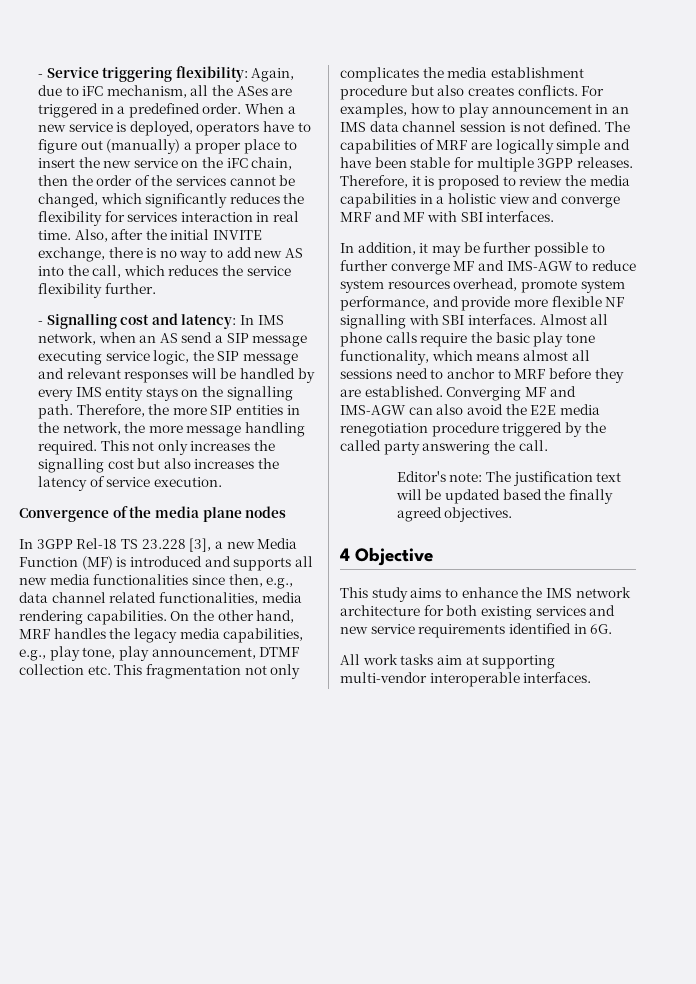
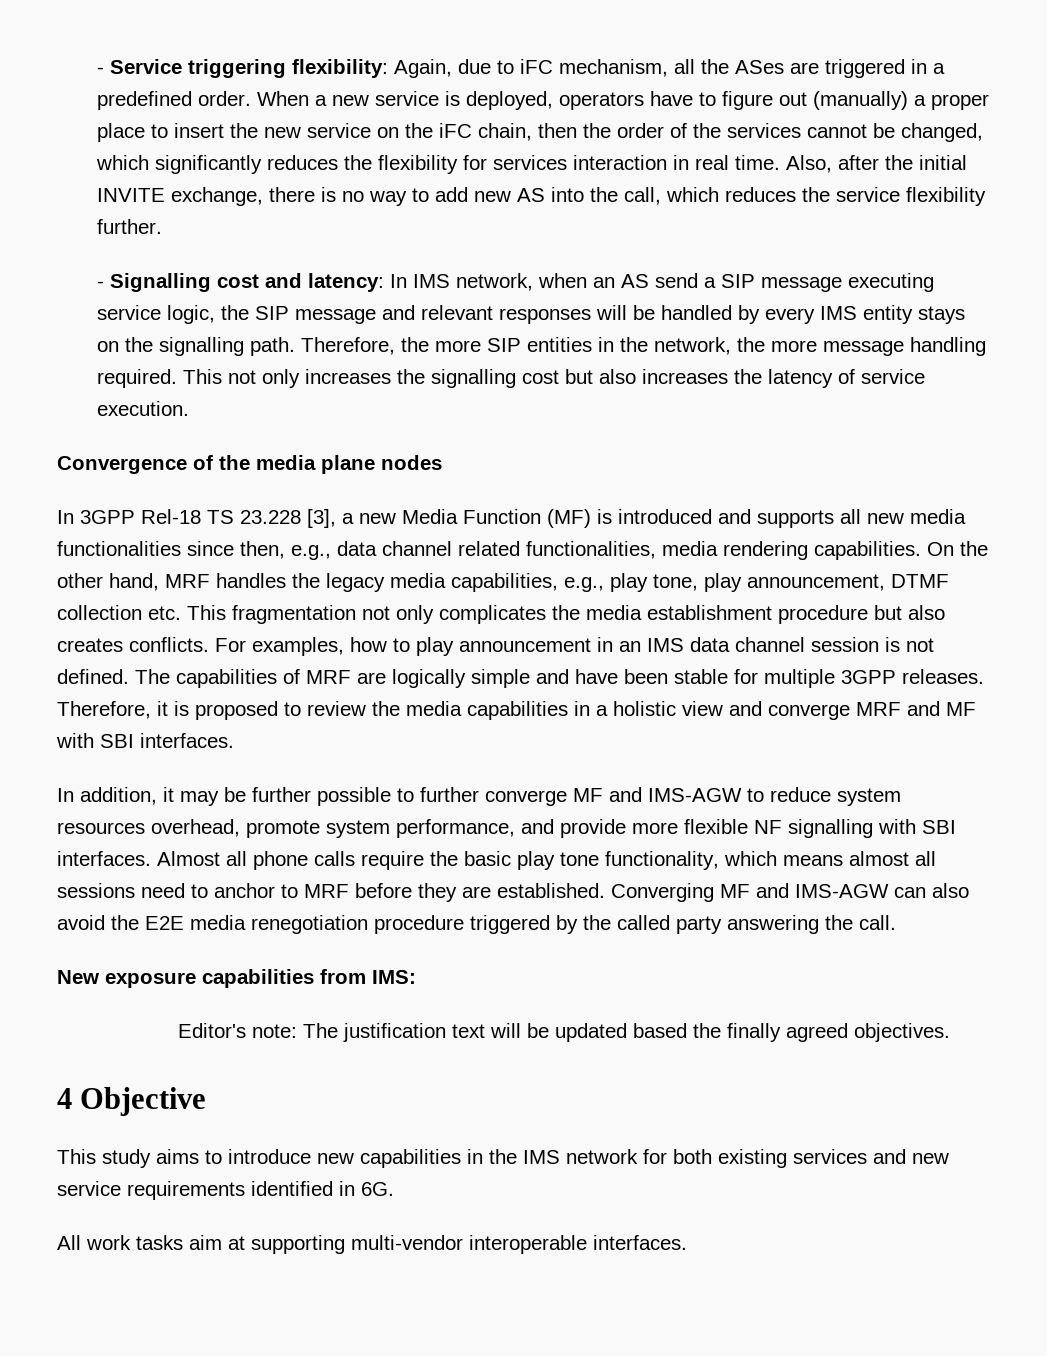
+ New exposure capabilities from IMS:
- This study aims to enhance the IMS network architecture for both existing services and new service requirements identified in 6G.
+ This study aims to introduce new capabilities in the IMS network for both existing services and new service requirements identified in 6G.

